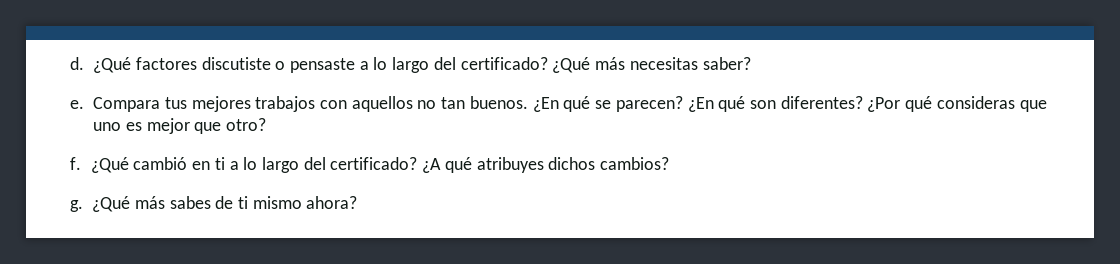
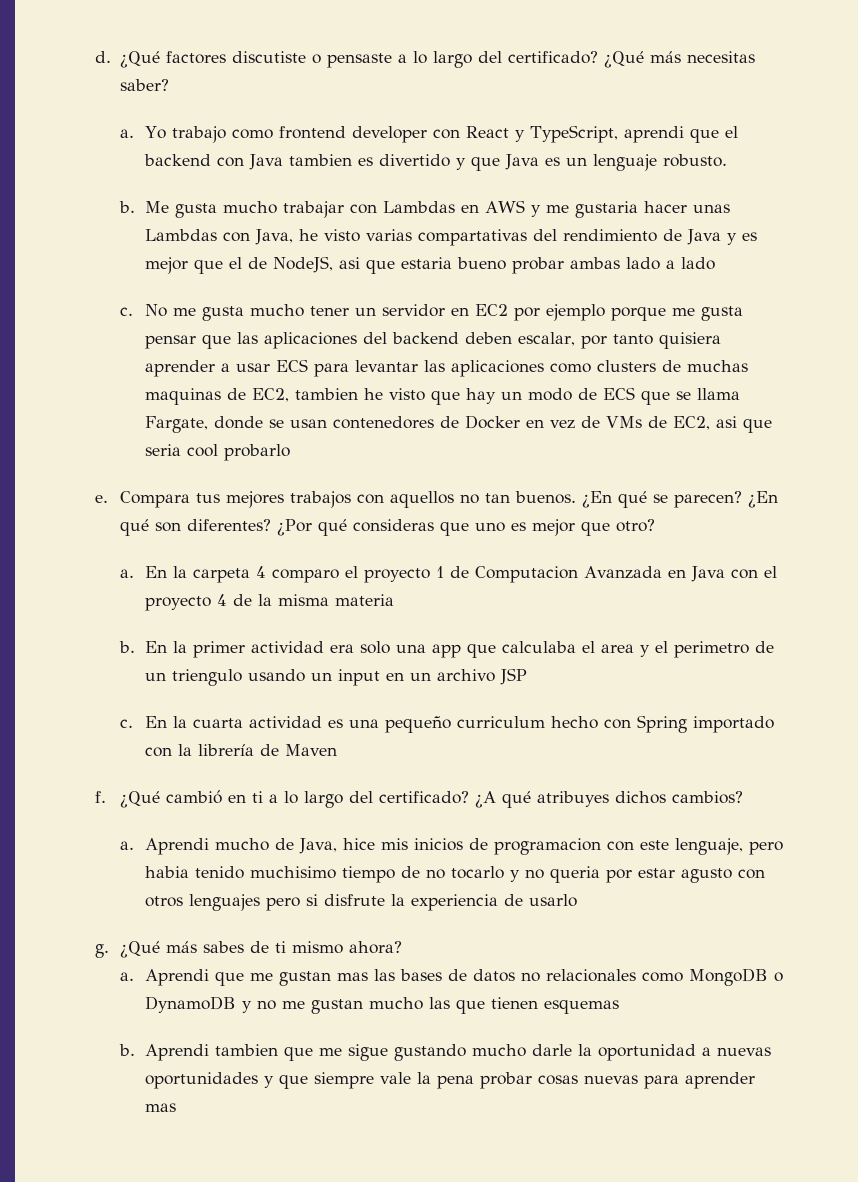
+ a. Yo trabajo como frontend developer con React y TypeScript, aprendi que el backend con Java tambien es divertido y que Java es un lenguaje robusto.
+ b. Me gusta mucho trabajar con Lambdas en AWS y me gustaria hacer unas Lambdas con Java, he visto varias compartativas del rendimiento de Java y es mejor que el de NodeJS, asi que estaria bueno probar ambas lado a lado
+ c. No me gusta mucho tener un servidor en EC2 por ejemplo porque me gusta pensar que las aplicaciones del backend deben escalar, por tanto quisiera aprender a usar ECS para levantar las aplicaciones como clusters de muchas maquinas de EC2, tambien he visto que hay un modo de ECS que se llama Fargate, donde se usan contenedores de Docker en vez de VMs de EC2, asi que seria cool probarlo
+ a. En la carpeta 4 comparo el proyecto 1 de Computacion Avanzada en Java con el proyecto 4 de la misma materia
+ b. En la primer actividad era solo una app que calculaba el area y el perimetro de un triengulo usando un input en un archivo JSP
+ c. En la cuarta actividad es una pequeño curriculum hecho con Spring importado con la librería de Maven
+ a. Aprendi mucho de Java, hice mis inicios de programacion con este lenguaje, pero habia tenido muchisimo tiempo de no tocarlo y no queria por estar agusto con otros lenguajes pero si disfrute la experiencia de usarlo
+ a. Aprendi que me gustan mas las bases de datos no relacionales como MongoDB o DynamoDB y no me gustan mucho las que tienen esquemas
+ b. Aprendi tambien que me sigue gustando mucho darle la oportunidad a nuevas oportunidades y que siempre vale la pena probar cosas nuevas para aprender mas

